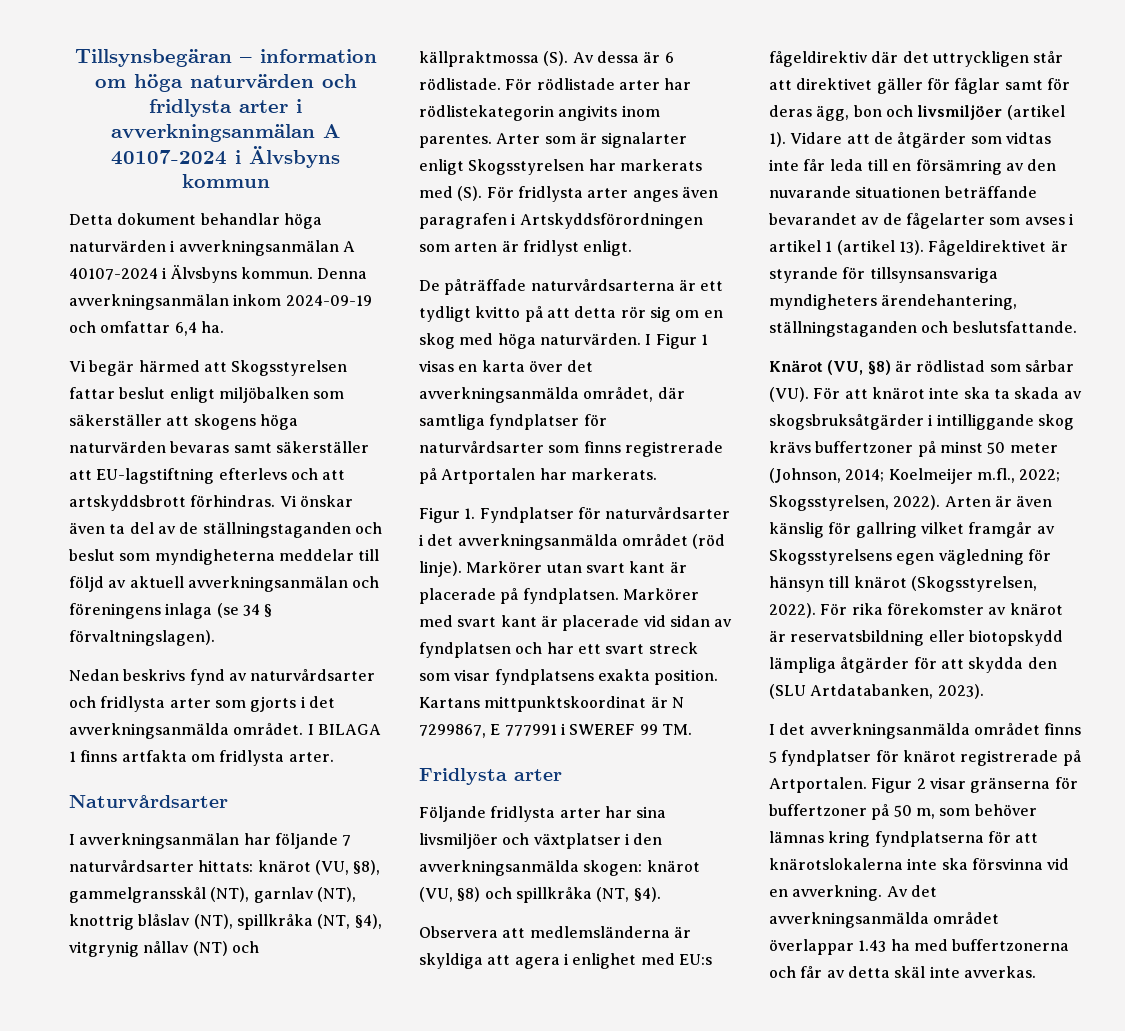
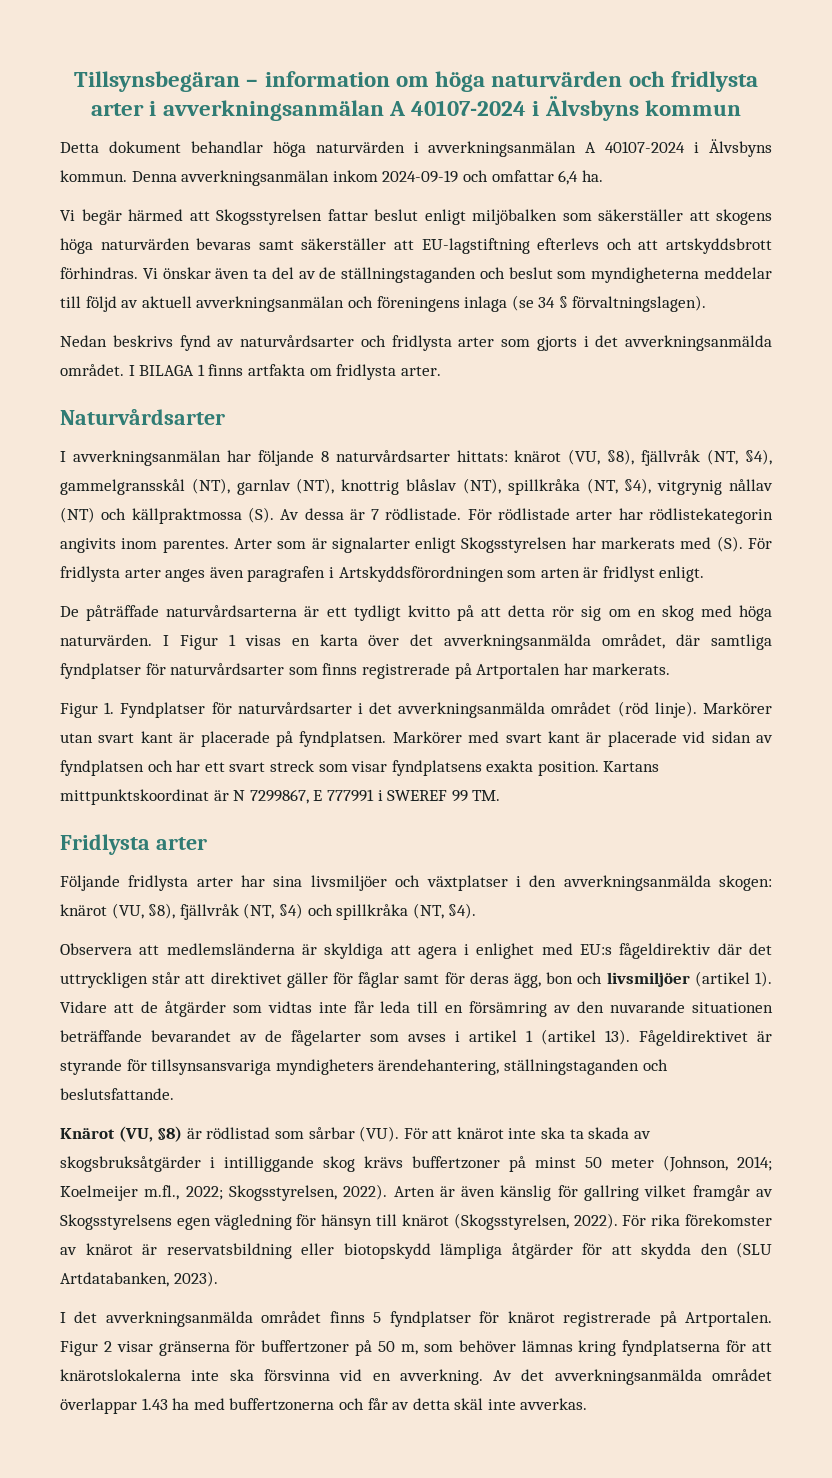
- I avverkningsanmälan har följande 7 naturvårdsarter hittats: knärot (VU, §8), gammelgransskål (NT), garnlav (NT), knottrig blåslav (NT), spillkråka (NT, §4), vitgrynig nållav (NT) och källpraktmossa (S). Av dessa är 6 rödlistade.
+ I avverkningsanmälan har följande 8 naturvårdsarter hittats: knärot (VU, §8), fjällvråk (NT, §4), gammelgransskål (NT), garnlav (NT), knottrig blåslav (NT), spillkråka (NT, §4), vitgrynig nållav (NT) och källpraktmossa (S). Av dessa är 7 rödlistade.
- Följande fridlysta arter har sina livsmiljöer och växtplatser i den avverkningsanmälda skogen: knärot (VU, §8) och spillkråka (NT, §4).
+ Följande fridlysta arter har sina livsmiljöer och växtplatser i den avverkningsanmälda skogen: knärot (VU, §8), fjällvråk (NT, §4) och spillkråka (NT, §4).

